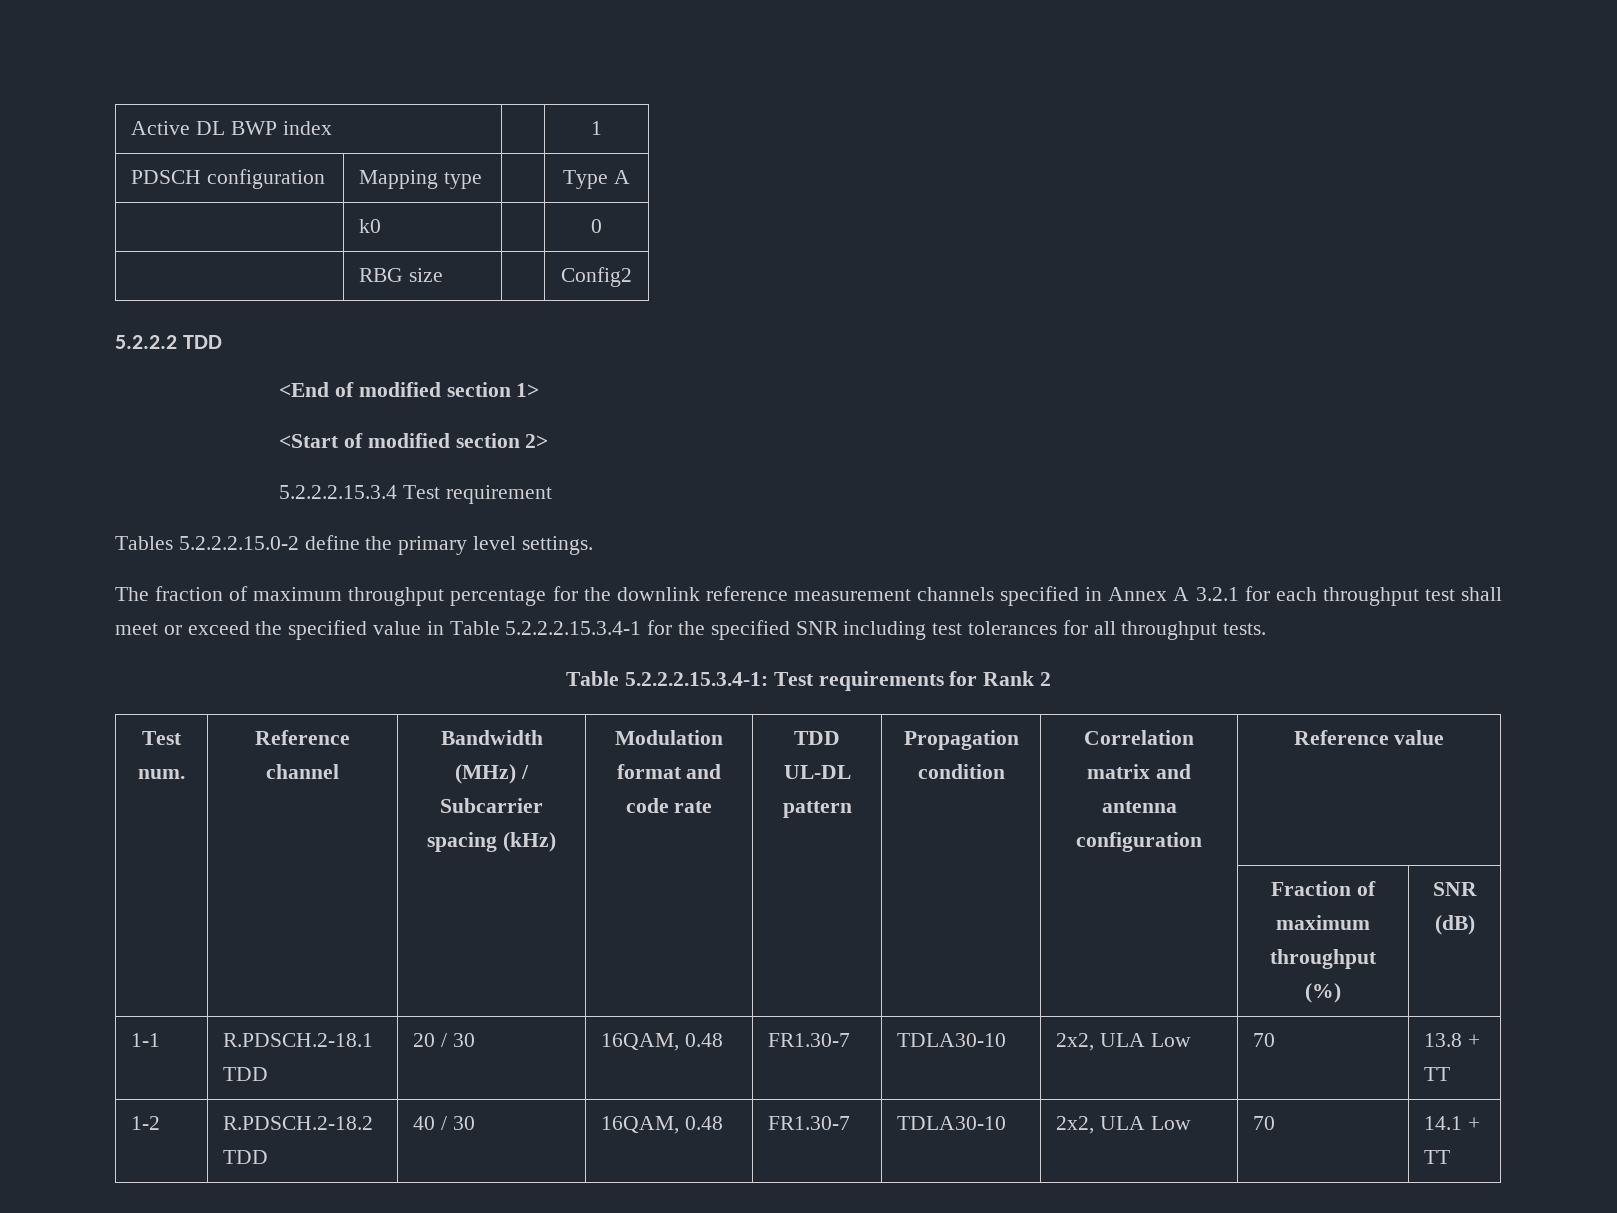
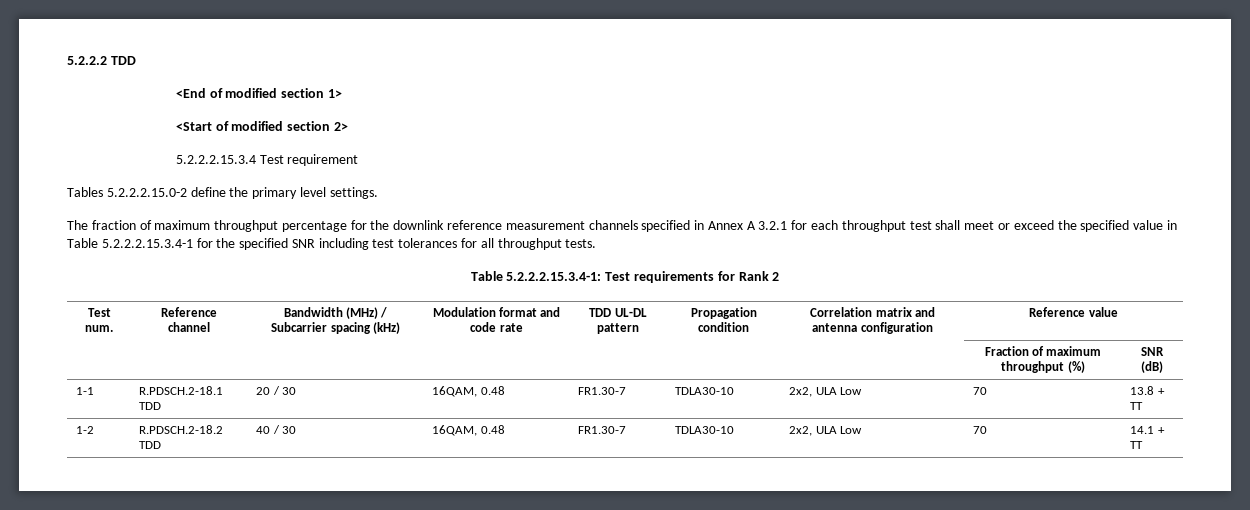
- Active DL BWP index | | 1
- PDSCH configuration | Mapping type | | Type A
- | k0 | | 0
- | RBG size | | Config2

